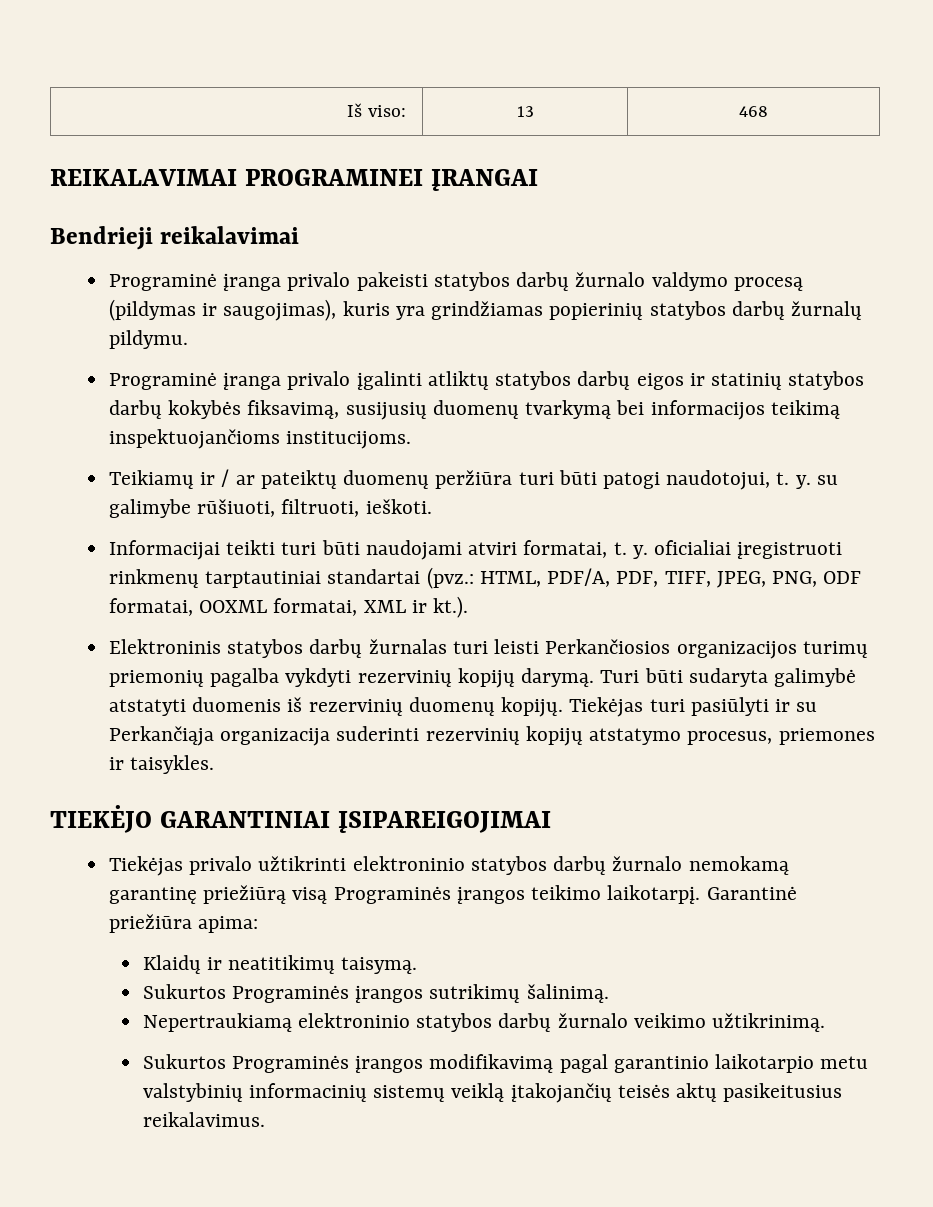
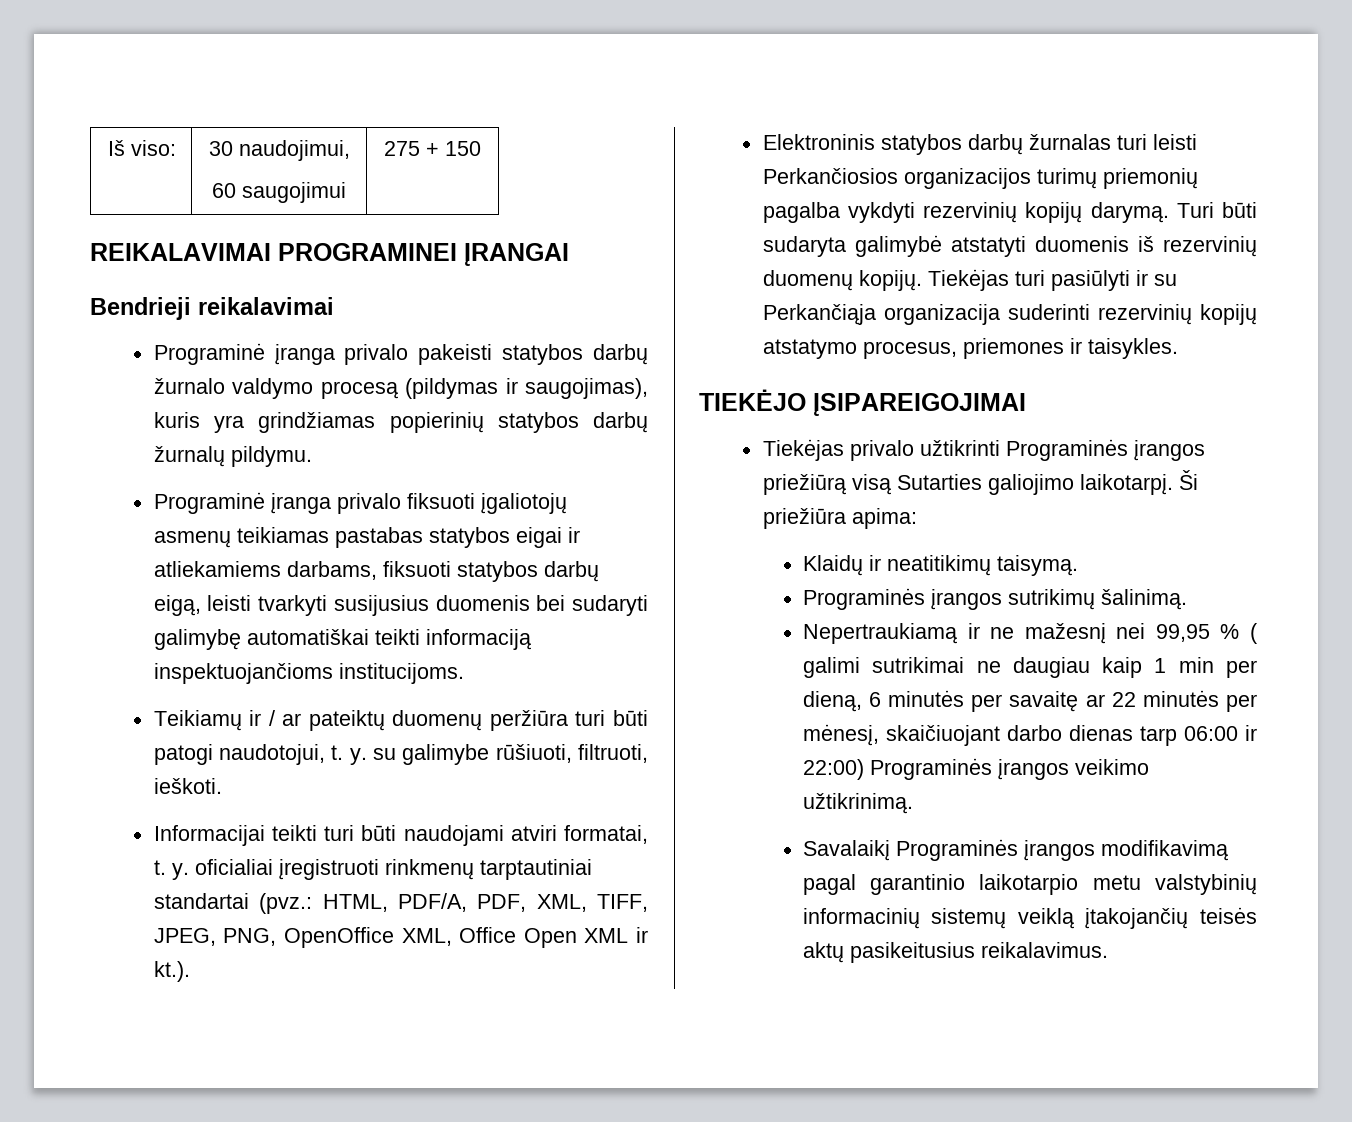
- Iš viso: | 13 | 468
+ Iš viso: | 30 naudojimui,
+ 60 saugojimui | 275 + 150
- Programinė įranga privalo įgalinti atliktų statybos darbų eigos ir statinių statybos darbų kokybės fiksavimą, susijusių duomenų tvarkymą bei informacijos teikimą inspektuojančioms institucijoms.
+ Programinė įranga privalo fiksuoti įgaliotojų asmenų teikiamas pastabas statybos eigai ir atliekamiems darbams, fiksuoti statybos darbų eigą, leisti tvarkyti susijusius duomenis bei sudaryti galimybę automatiškai teikti informaciją inspektuojančioms institucijoms.
- Informacijai teikti turi būti naudojami atviri formatai, t. y. oficialiai įregistruoti rinkmenų tarptautiniai standartai (pvz.: HTML, PDF/A, PDF, TIFF, JPEG, PNG, ODF formatai, OOXML formatai, XML ir kt.).
+ Informacijai teikti turi būti naudojami atviri formatai, t. y. oficialiai įregistruoti rinkmenų tarptautiniai standartai (pvz.: HTML, PDF/A, PDF, XML, TIFF, JPEG, PNG, OpenOffice XML, Office Open XML ir kt.).
- TIEKĖJO GARANTINIAI ĮSIPAREIGOJIMAI
+ TIEKĖJO ĮSIPAREIGOJIMAI
- Tiekėjas privalo užtikrinti elektroninio statybos darbų žurnalo nemokamą garantinę priežiūrą visą Programinės įrangos teikimo laikotarpį. Garantinė priežiūra apima:
+ Tiekėjas privalo užtikrinti Programinės įrangos priežiūrą visą Sutarties galiojimo laikotarpį. Ši priežiūra apima:
- Sukurtos Programinės įrangos sutrikimų šalinimą.
+ Programinės įrangos sutrikimų šalinimą.
- Nepertraukiamą elektroninio statybos darbų žurnalo veikimo užtikrinimą.
+ Nepertraukiamą ir ne mažesnį nei 99,95 % ( galimi sutrikimai ne daugiau kaip 1 min per dieną, 6 minutės per savaitę ar 22 minutės per mėnesį, skaičiuojant darbo dienas tarp 06:00 ir 22:00) Programinės įrangos veikimo užtikrinimą.
- Sukurtos Programinės įrangos modifikavimą pagal garantinio laikotarpio metu valstybinių informacinių sistemų veiklą įtakojančių teisės aktų pasikeitusius reikalavimus.
+ Savalaikį Programinės įrangos modifikavimą pagal garantinio laikotarpio metu valstybinių informacinių sistemų veiklą įtakojančių teisės aktų pasikeitusius reikalavimus.

